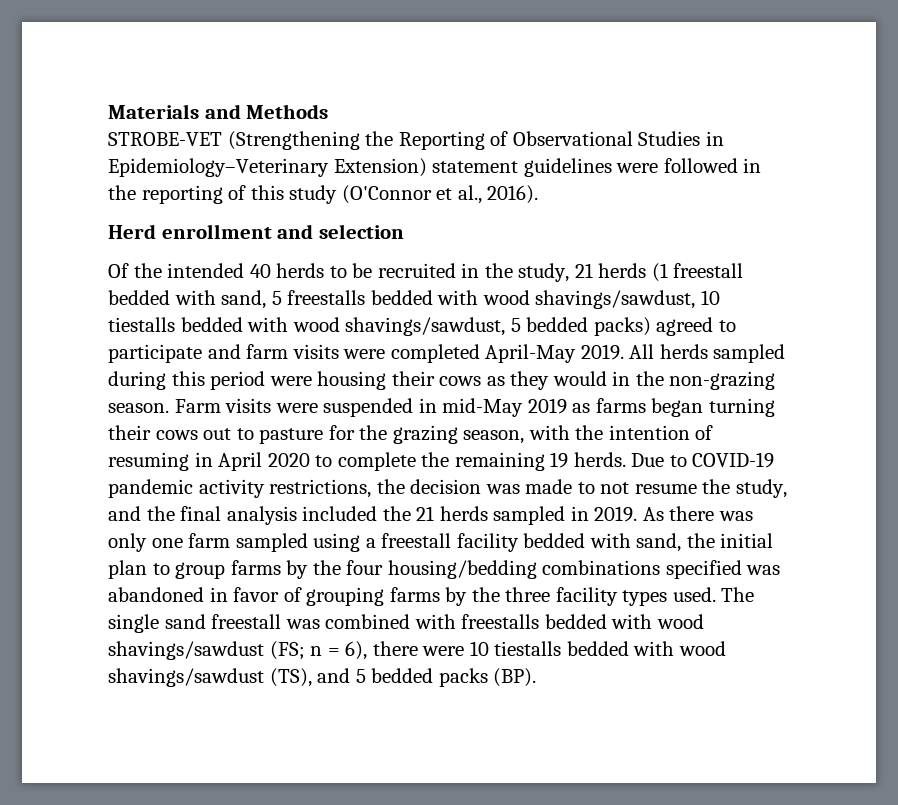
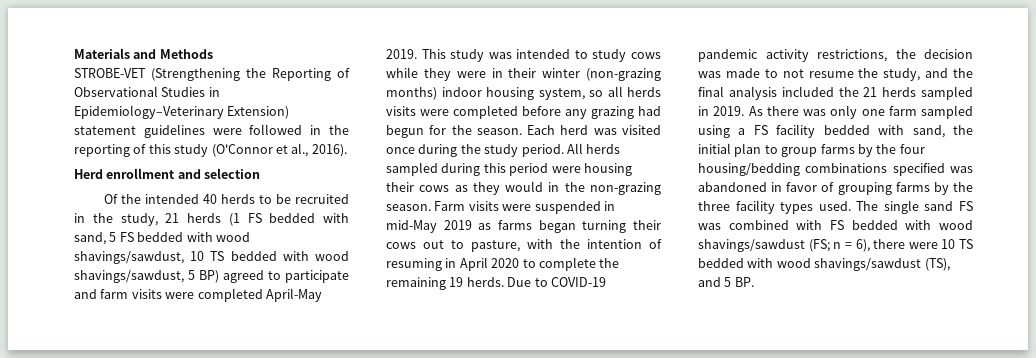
- Of the intended 40 herds to be recruited in the study, 21 herds (1 freestall bedded with sand, 5 freestalls bedded with wood shavings/sawdust, 10 tiestalls bedded with wood shavings/sawdust, 5 bedded packs) agreed to participate and farm visits were completed April-May 2019.
+ Of the intended 40 herds to be recruited in the study, 21 herds (1 FS bedded with sand, 5 FS bedded with wood shavings/sawdust, 10 TS bedded with wood shavings/sawdust, 5 BP) agreed to participate and farm visits were completed April-May 2019.
+ This study was intended to study cows while they were in their winter (non-grazing months) indoor housing system, so all herds visits were completed before any grazing had begun for the season. Each herd was visited once during the study period.
- Farm visits were suspended in mid-May 2019 as farms began turning their cows out to pasture for the grazing season, with the intention of resuming in April 2020 to complete the remaining 19 herds.
+ Farm visits were suspended in mid-May 2019 as farms began turning their cows out to pasture, with the intention of resuming in April 2020 to complete the remaining 19 herds.
- As there was only one farm sampled using a freestall facility bedded with sand, the initial plan to group farms by the four housing/bedding combinations specified was abandoned in favor of grouping farms by the three facility types used.
+ As there was only one farm sampled using a FS facility bedded with sand, the initial plan to group farms by the four housing/bedding combinations specified was abandoned in favor of grouping farms by the three facility types used.
- The single sand freestall was combined with freestalls bedded with wood shavings/sawdust (FS; n = 6), there were 10 tiestalls bedded with wood shavings/sawdust (TS), and 5 bedded packs (BP).
+ The single sand FS was combined with FS bedded with wood shavings/sawdust (FS; n = 6), there were 10 TS bedded with wood shavings/sawdust (TS), and 5 BP.

